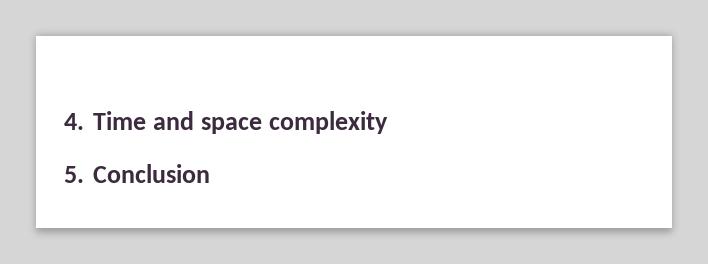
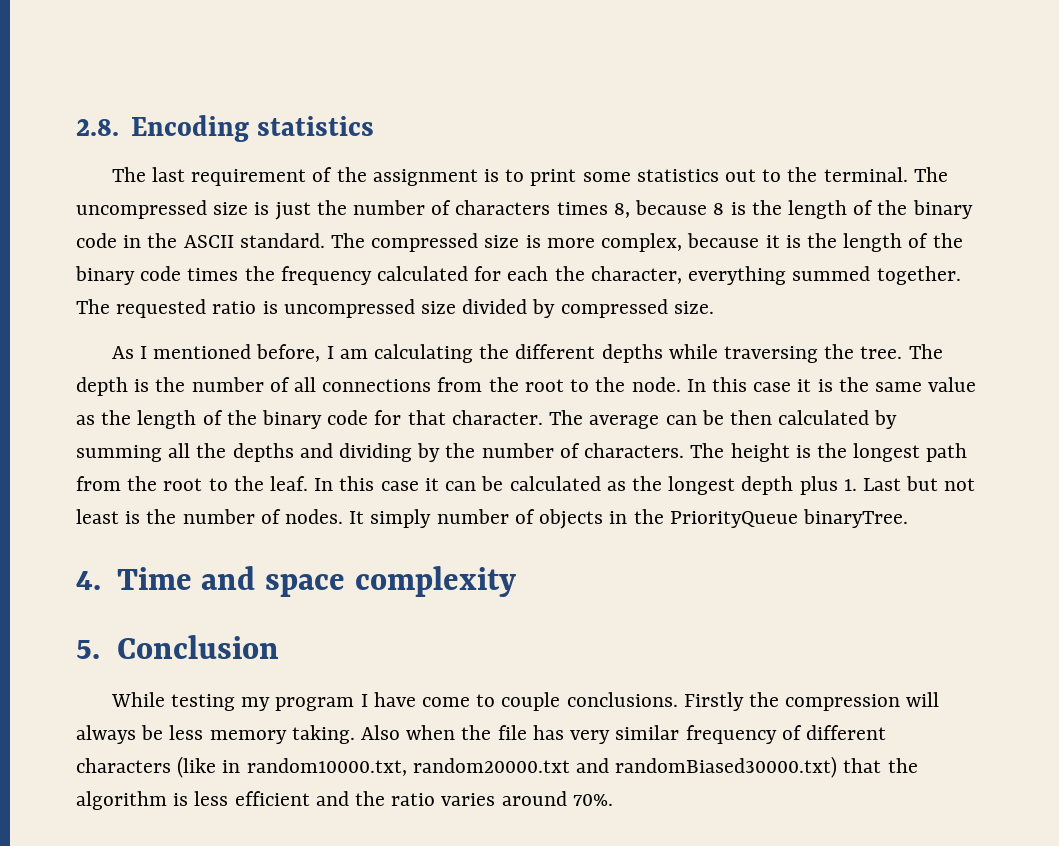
+ 2.8. Encoding statistics
+ The last requirement of the assignment is to print some statistics out to the terminal. The uncompressed size is just the number of characters times 8, because 8 is the length of the binary code in the ASCII standard. The compressed size is more complex, because it is the length of the binary code times the frequency calculated for each the character, everything summed together. The requested ratio is uncompressed size divided by compressed size.
+ As I mentioned before, I am calculating the different depths while traversing the tree. The depth is the number of all connections from the root to the node. In this case it is the same value as the length of the binary code for that character. The average can be then calculated by summing all the depths and dividing by the number of characters. The height is the longest path from the root to the leaf. In this case it can be calculated as the longest depth plus 1. Last but not least is the number of nodes. It simply number of objects in the PriorityQueue binaryTree.
+ While testing my program I have come to couple conclusions. Firstly the compression will always be less memory taking. Also when the file has very similar frequency of different characters (like in random10000.txt, random20000.txt and randomBiased30000.txt) that the algorithm is less efficient and the ratio varies around 70%.

